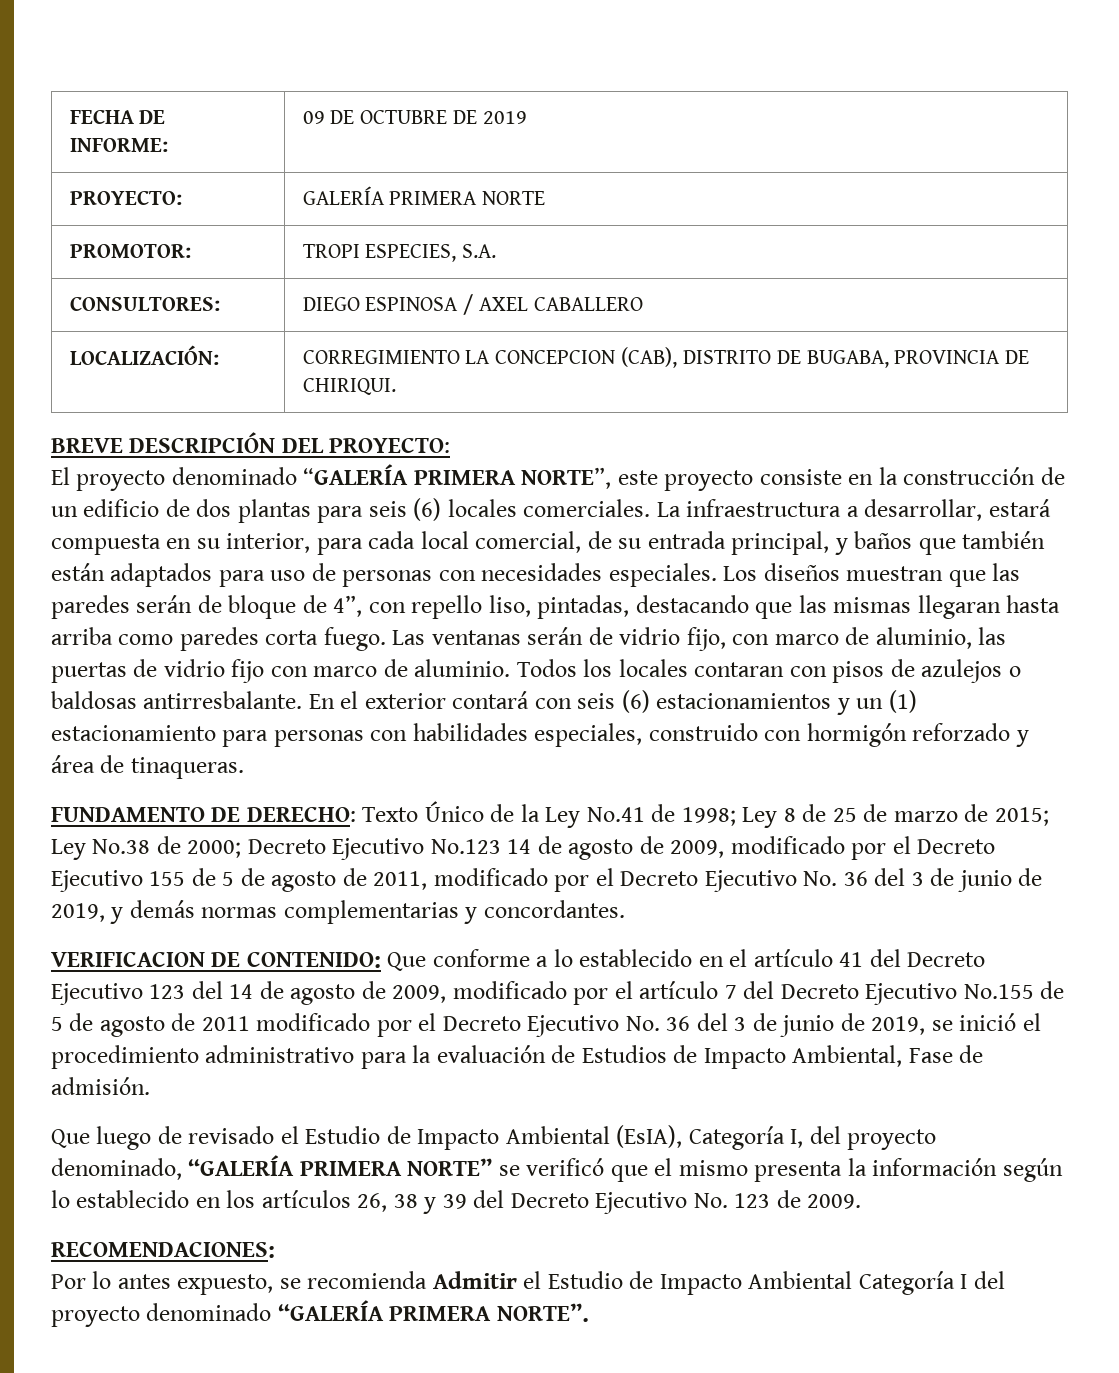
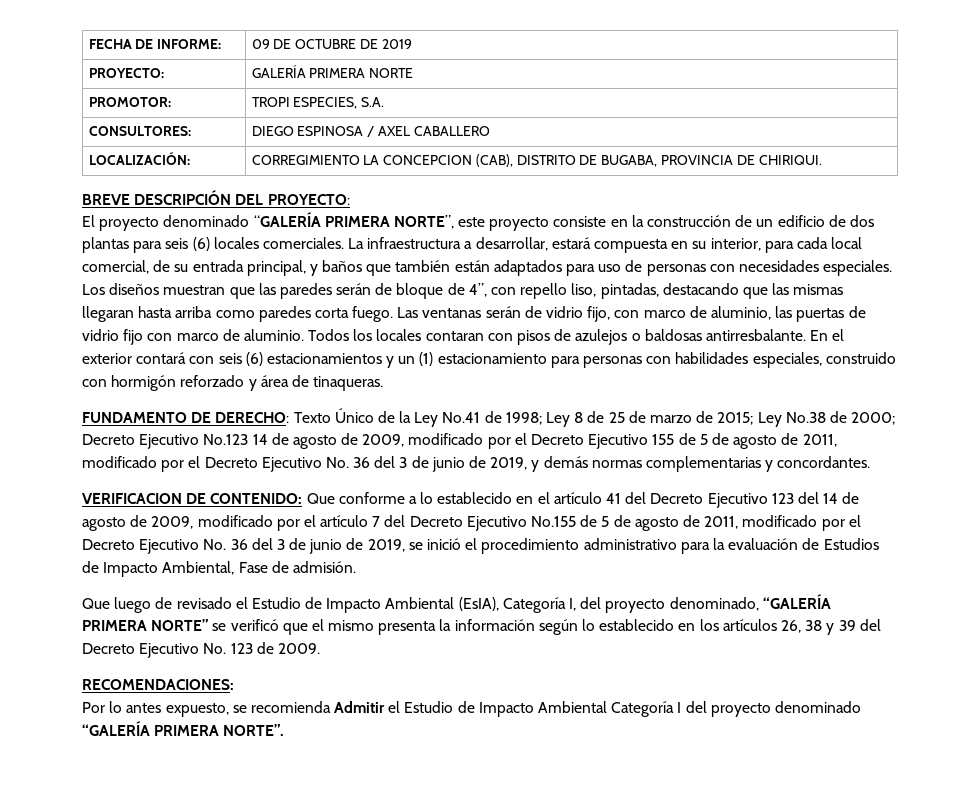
- Que conforme a lo establecido en el artículo 41 del Decreto Ejecutivo 123 del 14 de agosto de 2009, modificado por el artículo 7 del Decreto Ejecutivo No.155 de 5 de agosto de 2011 modificado por el Decreto Ejecutivo No. 36 del 3 de junio de 2019, se inició el procedimiento administrativo para la evaluación de Estudios de Impacto Ambiental, Fase de admisión.
+ Que conforme a lo establecido en el artículo 41 del Decreto Ejecutivo 123 del 14 de agosto de 2009, modificado por el artículo 7 del Decreto Ejecutivo No.155 de 5 de agosto de 2011, modificado por el Decreto Ejecutivo No. 36 del 3 de junio de 2019, se inició el procedimiento administrativo para la evaluación de Estudios de Impacto Ambiental, Fase de admisión.

